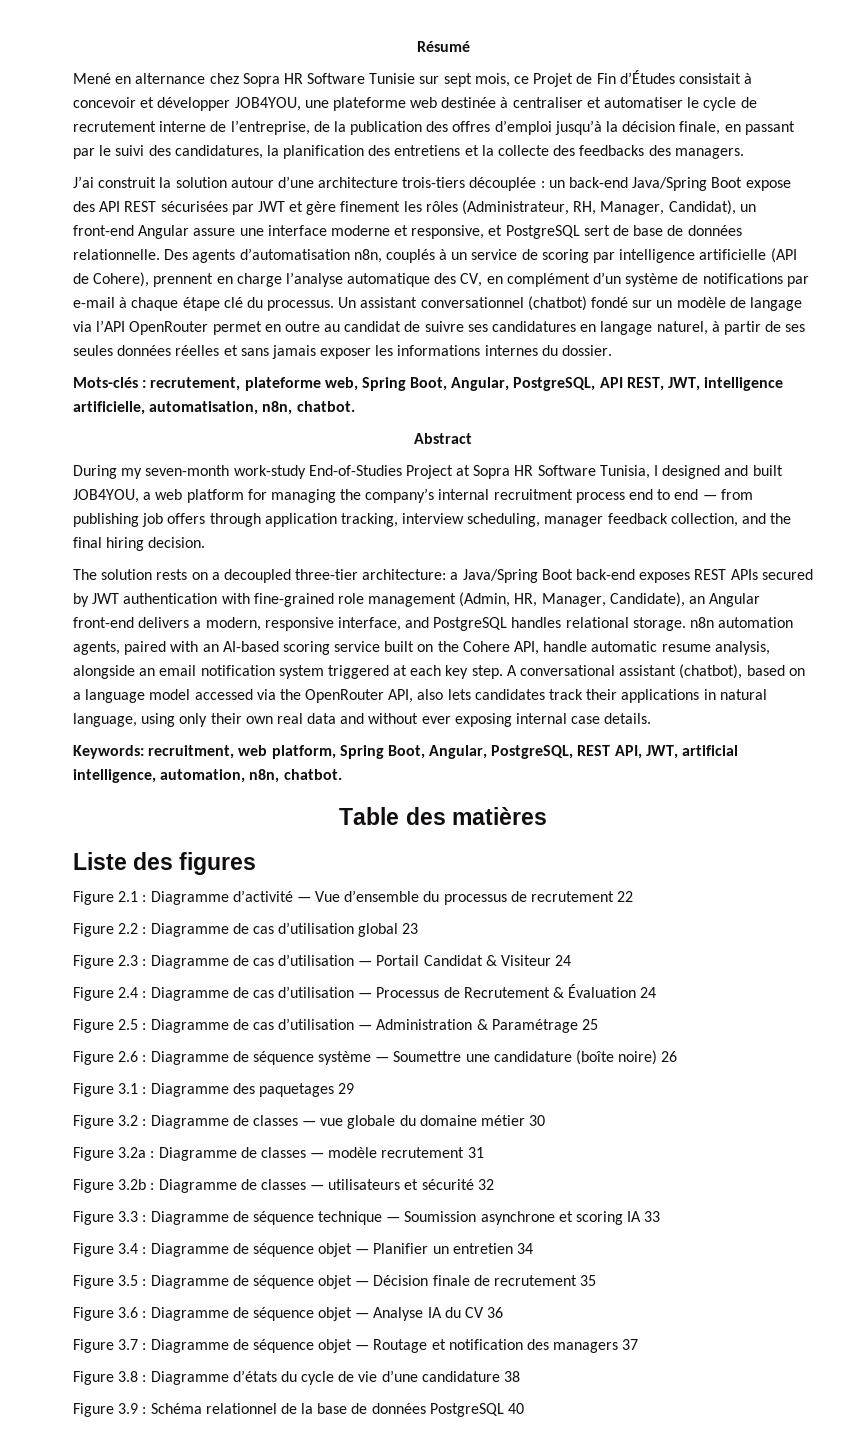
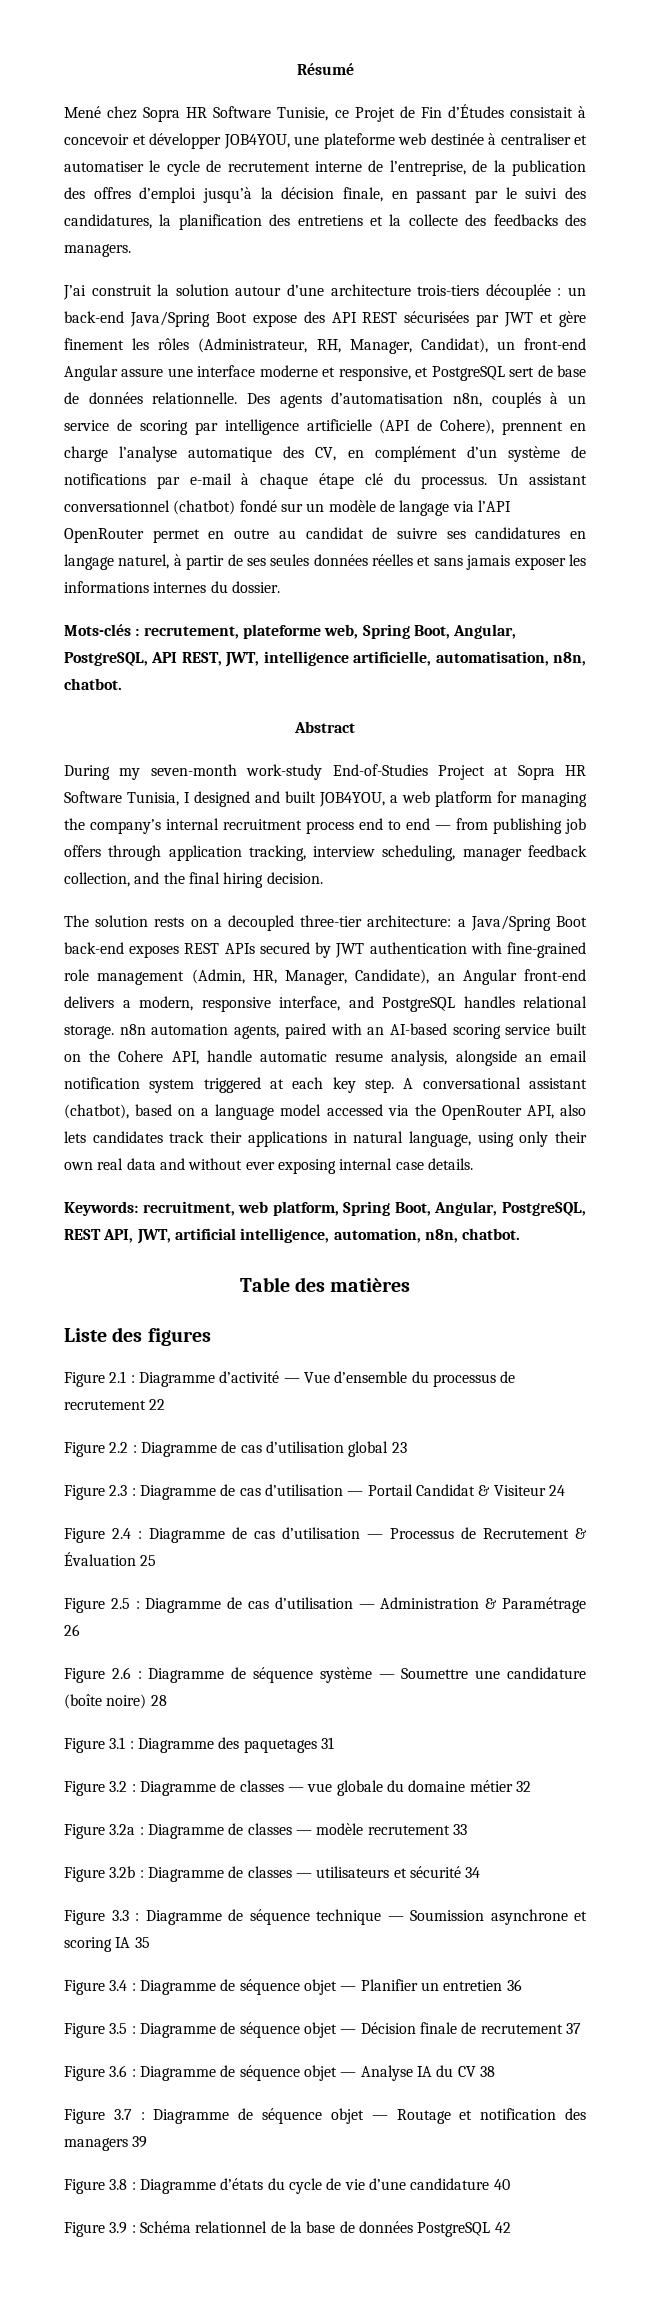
- Mené en alternance chez Sopra HR Software Tunisie sur sept mois, ce Projet de Fin d’Études consistait à concevoir et développer JOB4YOU, une plateforme web destinée à centraliser et automatiser le cycle de recrutement interne de l’entreprise, de la publication des offres d’emploi jusqu’à la décision finale, en passant par le suivi des candidatures, la planification des entretiens et la collecte des feedbacks des managers.
+ Mené chez Sopra HR Software Tunisie, ce Projet de Fin d’Études consistait à concevoir et développer JOB4YOU, une plateforme web destinée à centraliser et automatiser le cycle de recrutement interne de l’entreprise, de la publication des offres d’emploi jusqu’à la décision finale, en passant par le suivi des candidatures, la planification des entretiens et la collecte des feedbacks des managers.
- Figure 2.4 : Diagramme de cas d’utilisation — Processus de Recrutement & Évaluation 24
+ Figure 2.4 : Diagramme de cas d’utilisation — Processus de Recrutement & Évaluation 25
- Figure 2.5 : Diagramme de cas d’utilisation — Administration & Paramétrage 25
+ Figure 2.5 : Diagramme de cas d’utilisation — Administration & Paramétrage 26
- Figure 2.6 : Diagramme de séquence système — Soumettre une candidature (boîte noire) 26
+ Figure 2.6 : Diagramme de séquence système — Soumettre une candidature (boîte noire) 28
- Figure 3.1 : Diagramme des paquetages 29
+ Figure 3.1 : Diagramme des paquetages 31
- Figure 3.2 : Diagramme de classes — vue globale du domaine métier 30
+ Figure 3.2 : Diagramme de classes — vue globale du domaine métier 32
- Figure 3.2a : Diagramme de classes — modèle recrutement 31
+ Figure 3.2a : Diagramme de classes — modèle recrutement 33
- Figure 3.2b : Diagramme de classes — utilisateurs et sécurité 32
+ Figure 3.2b : Diagramme de classes — utilisateurs et sécurité 34
- Figure 3.3 : Diagramme de séquence technique — Soumission asynchrone et scoring IA 33
+ Figure 3.3 : Diagramme de séquence technique — Soumission asynchrone et scoring IA 35
- Figure 3.4 : Diagramme de séquence objet — Planifier un entretien 34
+ Figure 3.4 : Diagramme de séquence objet — Planifier un entretien 36
- Figure 3.5 : Diagramme de séquence objet — Décision finale de recrutement 35
+ Figure 3.5 : Diagramme de séquence objet — Décision finale de recrutement 37
- Figure 3.6 : Diagramme de séquence objet — Analyse IA du CV 36
+ Figure 3.6 : Diagramme de séquence objet — Analyse IA du CV 38
- Figure 3.7 : Diagramme de séquence objet — Routage et notification des managers 37
+ Figure 3.7 : Diagramme de séquence objet — Routage et notification des managers 39
- Figure 3.8 : Diagramme d’états du cycle de vie d’une candidature 38
+ Figure 3.8 : Diagramme d’états du cycle de vie d’une candidature 40
- Figure 3.9 : Schéma relationnel de la base de données PostgreSQL 40
+ Figure 3.9 : Schéma relationnel de la base de données PostgreSQL 42

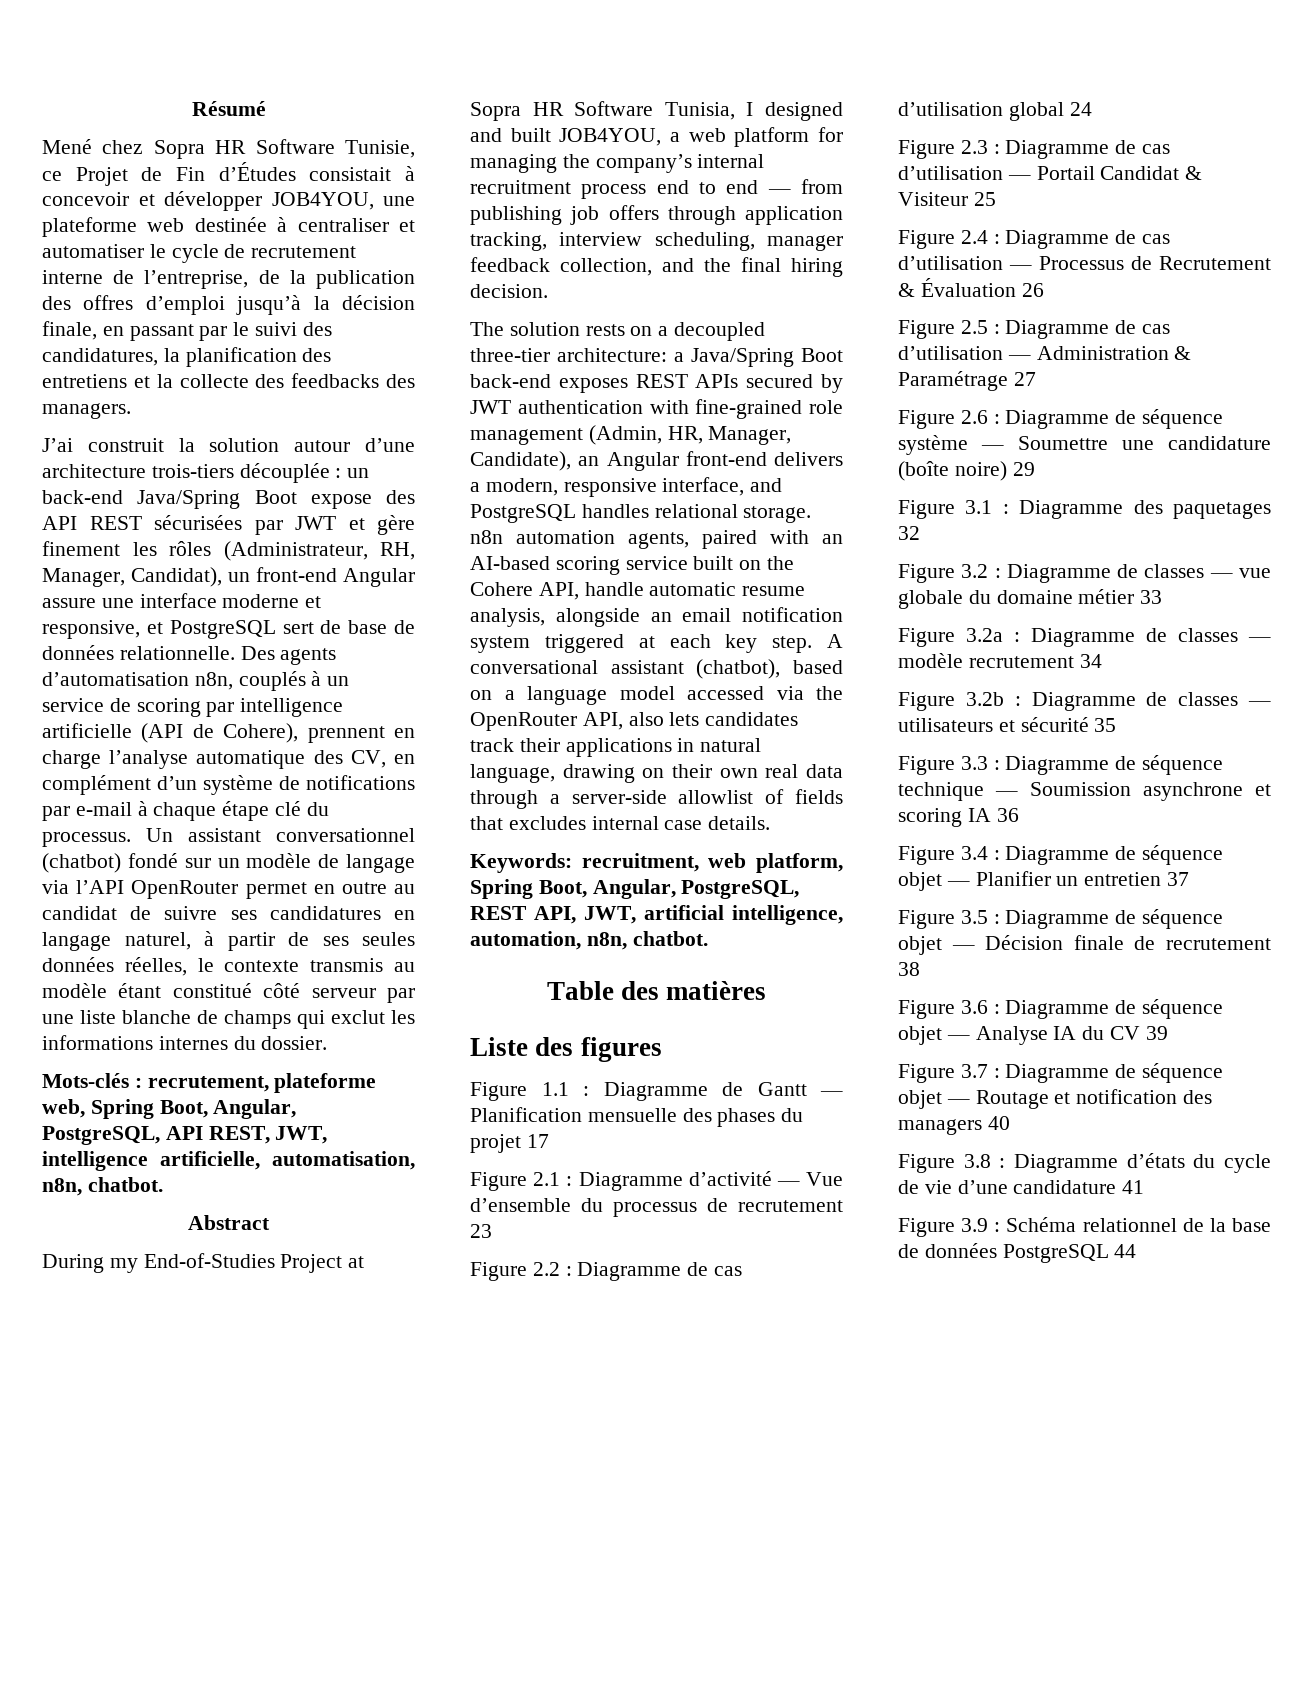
- Un assistant conversationnel (chatbot) fondé sur un modèle de langage via l’API OpenRouter permet en outre au candidat de suivre ses candidatures en langage naturel, à partir de ses seules données réelles et sans jamais exposer les informations internes du dossier.
+ Un assistant conversationnel (chatbot) fondé sur un modèle de langage via l’API OpenRouter permet en outre au candidat de suivre ses candidatures en langage naturel, à partir de ses seules données réelles, le contexte transmis au modèle étant constitué côté serveur par une liste blanche de champs qui exclut les informations internes du dossier.
- During my seven-month work-study End-of-Studies Project at Sopra HR Software Tunisia, I designed and built JOB4YOU, a web platform for managing the company’s internal recruitment process end to end — from publishing job offers through application tracking, interview scheduling, manager feedback collection, and the final hiring decision.
+ During my End-of-Studies Project at Sopra HR Software Tunisia, I designed and built JOB4YOU, a web platform for managing the company’s internal recruitment process end to end — from publishing job offers through application tracking, interview scheduling, manager feedback collection, and the final hiring decision.
- A conversational assistant (chatbot), based on a language model accessed via the OpenRouter API, also lets candidates track their applications in natural language, using only their own real data and without ever exposing internal case details.
+ A conversational assistant (chatbot), based on a language model accessed via the OpenRouter API, also lets candidates track their applications in natural language, drawing on their own real data through a server-side allowlist of fields that excludes internal case details.
+ Figure 1.1 : Diagramme de Gantt — Planification mensuelle des phases du projet 17
- Figure 2.1 : Diagramme d’activité — Vue d’ensemble du processus de recrutement 22
+ Figure 2.1 : Diagramme d’activité — Vue d’ensemble du processus de recrutement 23
- Figure 2.2 : Diagramme de cas d’utilisation global 23
+ Figure 2.2 : Diagramme de cas d’utilisation global 24
- Figure 2.3 : Diagramme de cas d’utilisation — Portail Candidat & Visiteur 24
+ Figure 2.3 : Diagramme de cas d’utilisation — Portail Candidat & Visiteur 25
- Figure 2.4 : Diagramme de cas d’utilisation — Processus de Recrutement & Évaluation 25
+ Figure 2.4 : Diagramme de cas d’utilisation — Processus de Recrutement & Évaluation 26
- Figure 2.5 : Diagramme de cas d’utilisation — Administration & Paramétrage 26
+ Figure 2.5 : Diagramme de cas d’utilisation — Administration & Paramétrage 27
- Figure 2.6 : Diagramme de séquence système — Soumettre une candidature (boîte noire) 28
+ Figure 2.6 : Diagramme de séquence système — Soumettre une candidature (boîte noire) 29
- Figure 3.1 : Diagramme des paquetages 31
+ Figure 3.1 : Diagramme des paquetages 32
- Figure 3.2 : Diagramme de classes — vue globale du domaine métier 32
+ Figure 3.2 : Diagramme de classes — vue globale du domaine métier 33
- Figure 3.2a : Diagramme de classes — modèle recrutement 33
+ Figure 3.2a : Diagramme de classes — modèle recrutement 34
- Figure 3.2b : Diagramme de classes — utilisateurs et sécurité 34
+ Figure 3.2b : Diagramme de classes — utilisateurs et sécurité 35
- Figure 3.3 : Diagramme de séquence technique — Soumission asynchrone et scoring IA 35
+ Figure 3.3 : Diagramme de séquence technique — Soumission asynchrone et scoring IA 36
- Figure 3.4 : Diagramme de séquence objet — Planifier un entretien 36
+ Figure 3.4 : Diagramme de séquence objet — Planifier un entretien 37
- Figure 3.5 : Diagramme de séquence objet — Décision finale de recrutement 37
+ Figure 3.5 : Diagramme de séquence objet — Décision finale de recrutement 38
- Figure 3.6 : Diagramme de séquence objet — Analyse IA du CV 38
+ Figure 3.6 : Diagramme de séquence objet — Analyse IA du CV 39
- Figure 3.7 : Diagramme de séquence objet — Routage et notification des managers 39
+ Figure 3.7 : Diagramme de séquence objet — Routage et notification des managers 40
- Figure 3.8 : Diagramme d’états du cycle de vie d’une candidature 40
+ Figure 3.8 : Diagramme d’états du cycle de vie d’une candidature 41
- Figure 3.9 : Schéma relationnel de la base de données PostgreSQL 42
+ Figure 3.9 : Schéma relationnel de la base de données PostgreSQL 44

